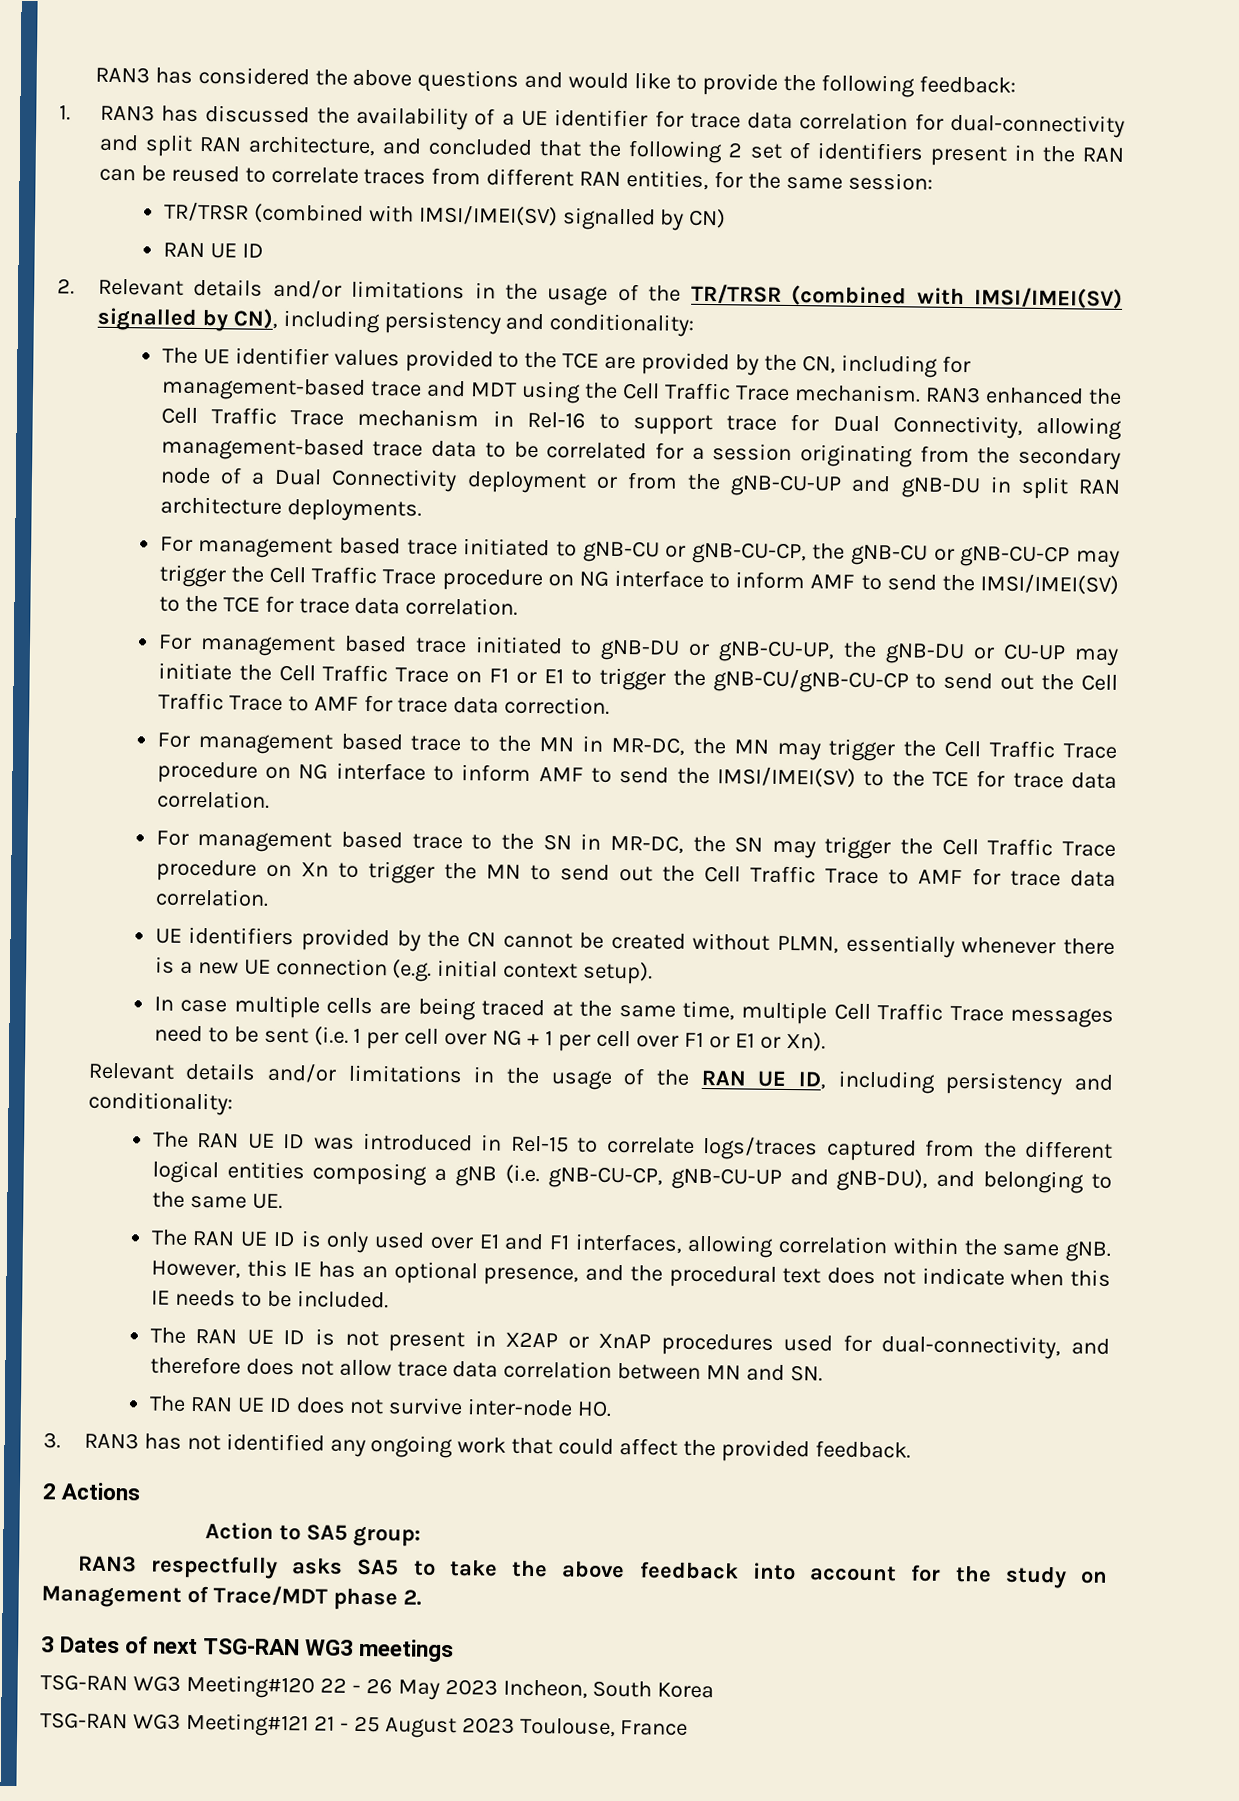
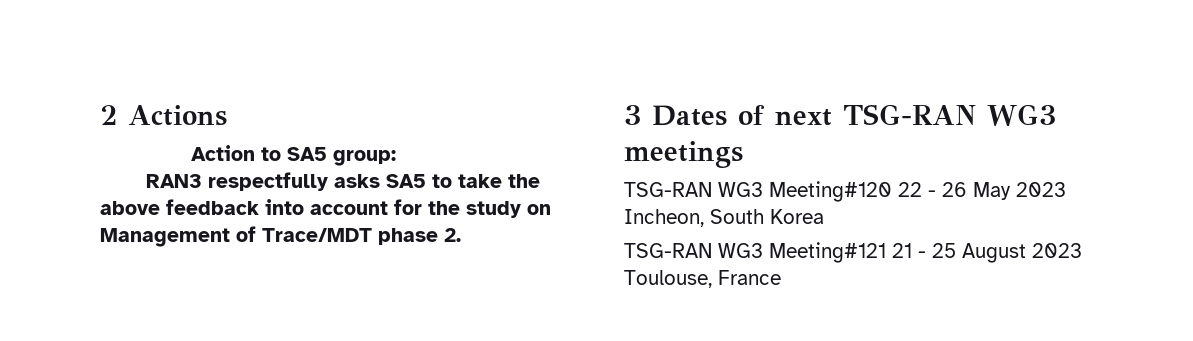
- RAN3 has considered the above questions and would like to provide the following feedback:
- 1. RAN3 has discussed the availability of a UE identifier for trace data correlation for dual-connectivity and split RAN architecture, and concluded that the following 2 set of identifiers present in the RAN can be reused to correlate traces from different RAN entities, for the same session:
- TR/TRSR (combined with IMSI/IMEI(SV) signalled by CN)
- RAN UE ID
- 2. Relevant details and/or limitations in the usage of the TR/TRSR (combined with IMSI/IMEI(SV) signalled by CN), including persistency and conditionality:
- The UE identifier values provided to the TCE are provided by the CN, including for management-based trace and MDT using the Cell Traffic Trace mechanism. RAN3 enhanced the Cell Traffic Trace mechanism in Rel-16 to support trace for Dual Connectivity, allowing management-based trace data to be correlated for a session originating from the secondary node of a Dual Connectivity deployment or from the gNB-CU-UP and gNB-DU in split RAN architecture deployments.
- For management based trace initiated to gNB-CU or gNB-CU-CP, the gNB-CU or gNB-CU-CP may trigger the Cell Traffic Trace procedure on NG interface to inform AMF to send the IMSI/IMEI(SV) to the TCE for trace data correlation.
- For management based trace initiated to gNB-DU or gNB-CU-UP, the gNB-DU or CU-UP may initiate the Cell Traffic Trace on F1 or E1 to trigger the gNB-CU/gNB-CU-CP to send out the Cell Traffic Trace to AMF for trace data correction.
- For management based trace to the MN in MR-DC, the MN may trigger the Cell Traffic Trace procedure on NG interface to inform AMF to send the IMSI/IMEI(SV) to the TCE for trace data correlation.
- For management based trace to the SN in MR-DC, the SN may trigger the Cell Traffic Trace procedure on Xn to trigger the MN to send out the Cell Traffic Trace to AMF for trace data correlation.
- UE identifiers provided by the CN cannot be created without PLMN, essentially whenever there is a new UE connection (e.g. initial context setup).
- In case multiple cells are being traced at the same time, multiple Cell Traffic Trace messages need to be sent (i.e. 1 per cell over NG + 1 per cell over F1 or E1 or Xn).
- Relevant details and/or limitations in the usage of the RAN UE ID, including persistency and conditionality:
- The RAN UE ID was introduced in Rel-15 to correlate logs/traces captured from the different logical entities composing a gNB (i.e. gNB-CU-CP, gNB-CU-UP and gNB-DU), and belonging to the same UE.
- The RAN UE ID is only used over E1 and F1 interfaces, allowing correlation within the same gNB. However, this IE has an optional presence, and the procedural text does not indicate when this IE needs to be included.
- The RAN UE ID is not present in X2AP or XnAP procedures used for dual-connectivity, and therefore does not allow trace data correlation between MN and SN.
- The RAN UE ID does not survive inter-node HO.
- 3. RAN3 has not identified any ongoing work that could affect the provided feedback.

